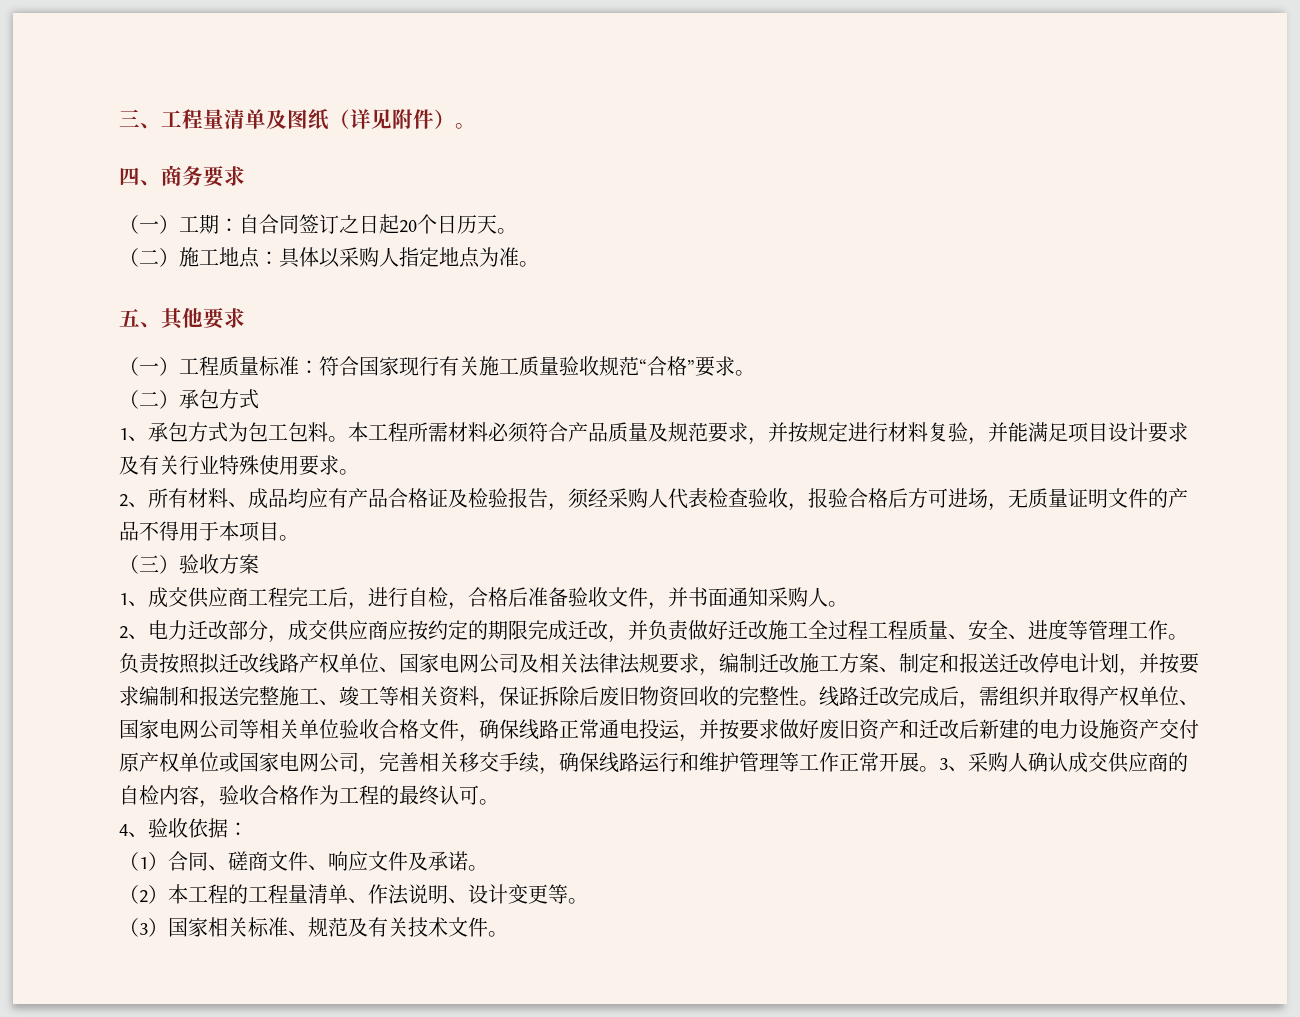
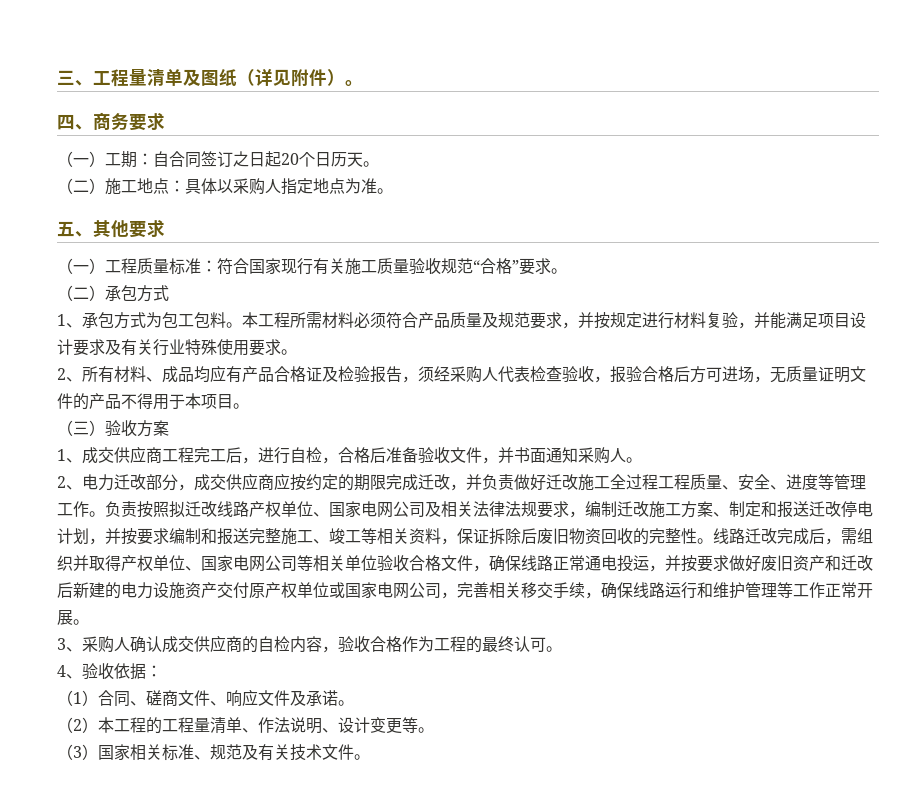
- 线路迁改完成后，需组织并取得产权单位、国家电网公司等相关单位验收合格文件，确保线路正常通电投运，并按要求做好废旧资产和迁改后新建的电力设施资产交付原产权单位或国家电网公司，完善相关移交手续，确保线路运行和维护管理等工作正常开展。3、采购人确认成交供应商的自检内容，验收合格作为工程的最终认可。
+ 线路迁改完成后，需组织并取得产权单位、国家电网公司等相关单位验收合格文件，确保线路正常通电投运，并按要求做好废旧资产和迁改后新建的电力设施资产交付原产权单位或国家电网公司，完善相关移交手续，确保线路运行和维护管理等工作正常开展。
+ 3、采购人确认成交供应商的自检内容，验收合格作为工程的最终认可。

